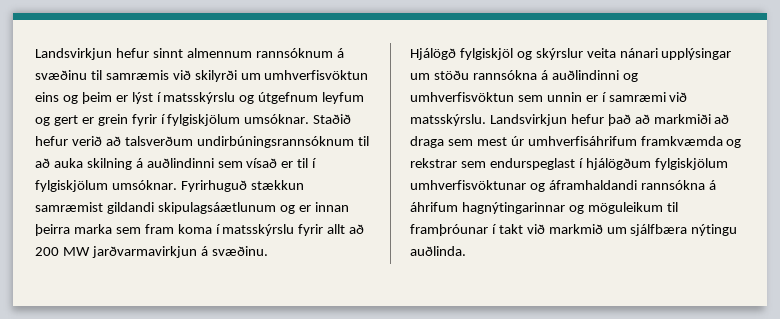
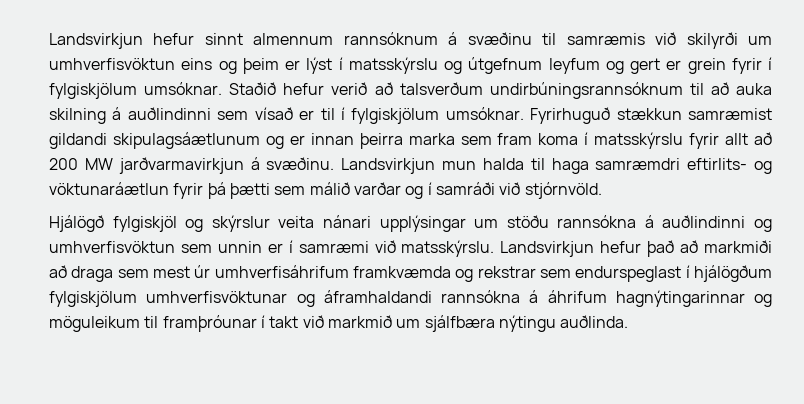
+ Landsvirkjun mun halda til haga samræmdri eftirlits- og vöktunaráætlun fyrir þá þætti sem málið varðar og í samráði við stjórnvöld.

